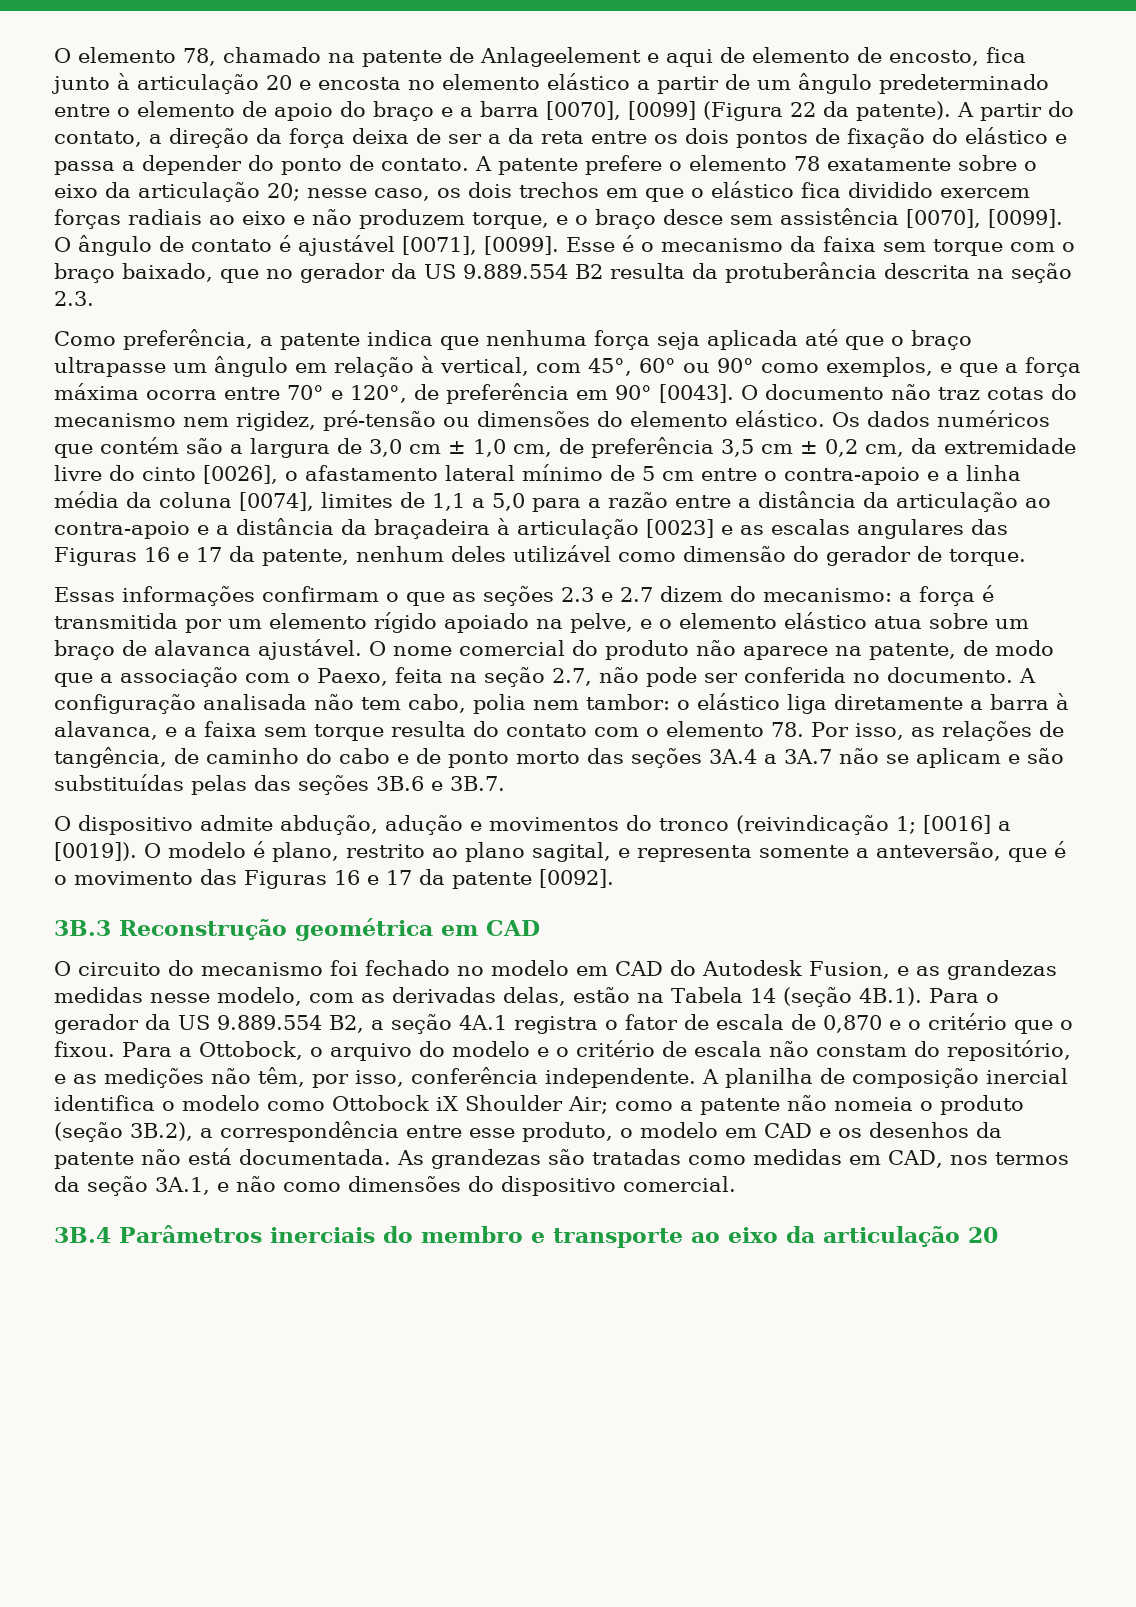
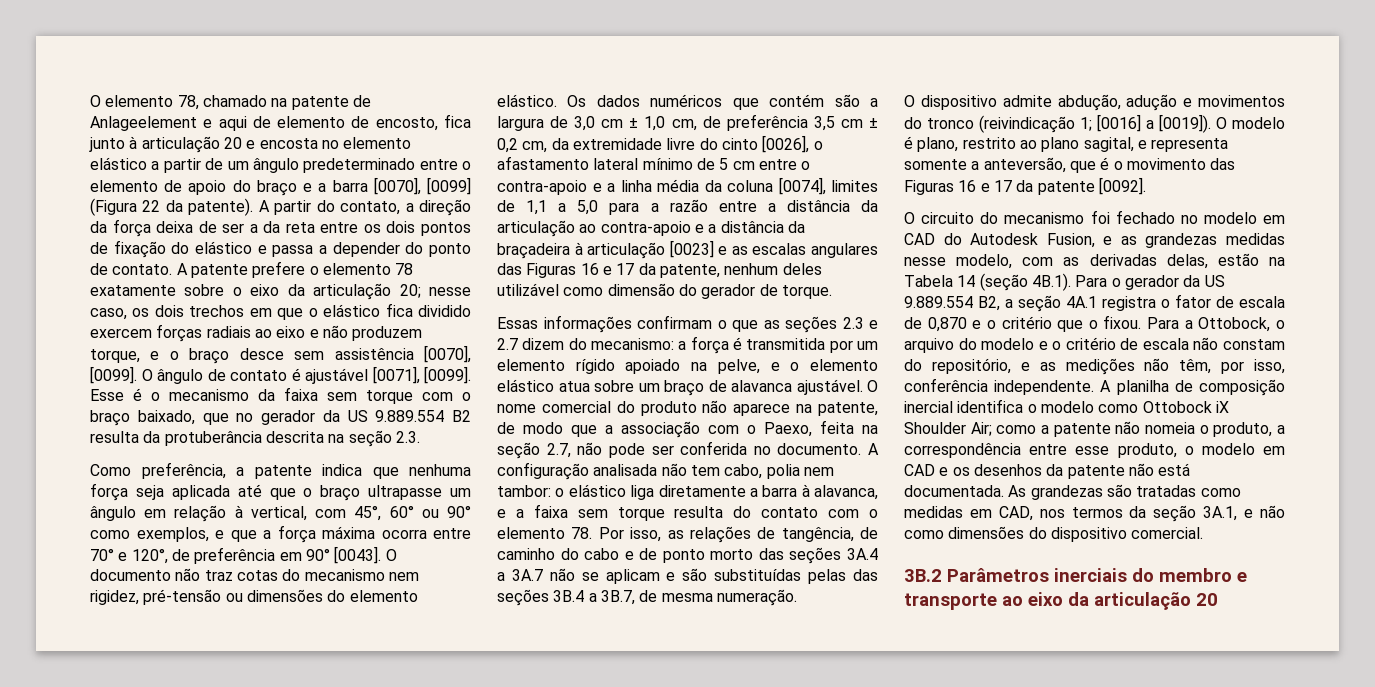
- A configuração analisada não tem cabo, polia nem tambor: o elástico liga diretamente a barra à alavanca, e a faixa sem torque resulta do contato com o elemento 78. Por isso, as relações de tangência, de caminho do cabo e de ponto morto das seções 3A.4 a 3A.7 não se aplicam e são substituídas pelas das seções 3B.6 e 3B.7.
+ A configuração analisada não tem cabo, polia nem tambor: o elástico liga diretamente a barra à alavanca, e a faixa sem torque resulta do contato com o elemento 78. Por isso, as relações de tangência, de caminho do cabo e de ponto morto das seções 3A.4 a 3A.7 não se aplicam e são substituídas pelas das seções 3B.4 a 3B.7, de mesma numeração.
- 3B.3 Reconstrução geométrica em CAD
- A planilha de composição inercial identifica o modelo como Ottobock iX Shoulder Air; como a patente não nomeia o produto (seção 3B.2), a correspondência entre esse produto, o modelo em CAD e os desenhos da patente não está documentada.
+ A planilha de composição inercial identifica o modelo como Ottobock iX Shoulder Air; como a patente não nomeia o produto, a correspondência entre esse produto, o modelo em CAD e os desenhos da patente não está documentada.
- 3B.4 Parâmetros inerciais do membro e transporte ao eixo da articulação 20
+ 3B.2 Parâmetros inerciais do membro e transporte ao eixo da articulação 20

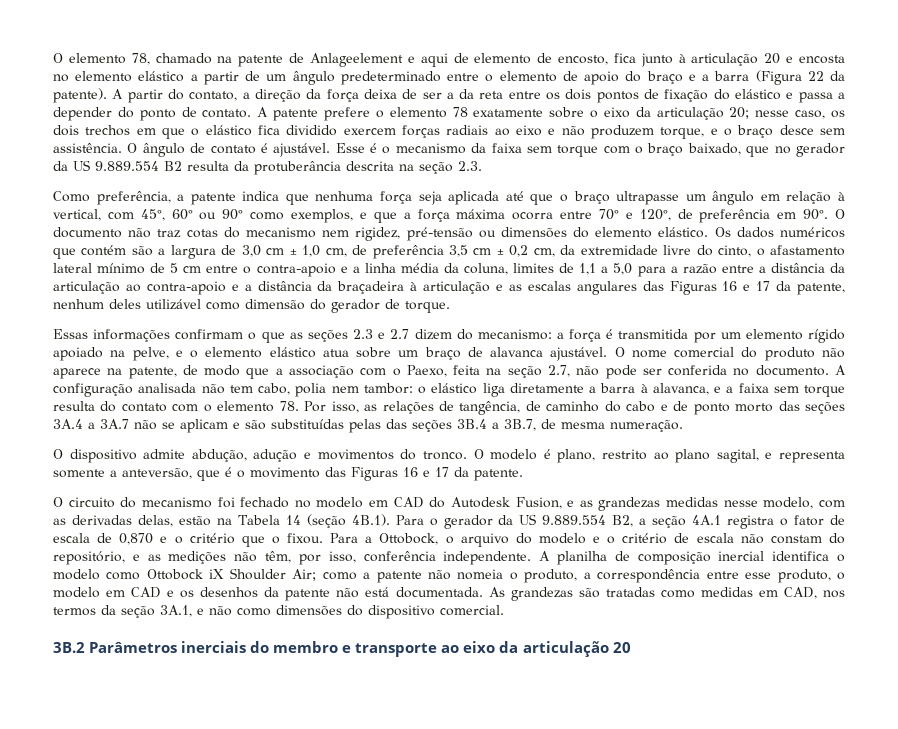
- O elemento 78, chamado na patente de Anlageelement e aqui de elemento de encosto, fica junto à articulação 20 e encosta no elemento elástico a partir de um ângulo predeterminado entre o elemento de apoio do braço e a barra [0070], [0099] (Figura 22 da patente).
+ O elemento 78, chamado na patente de Anlageelement e aqui de elemento de encosto, fica junto à articulação 20 e encosta no elemento elástico a partir de um ângulo predeterminado entre o elemento de apoio do braço e a barra (Figura 22 da patente).
- A patente prefere o elemento 78 exatamente sobre o eixo da articulação 20; nesse caso, os dois trechos em que o elástico fica dividido exercem forças radiais ao eixo e não produzem torque, e o braço desce sem assistência [0070], [0099].
+ A patente prefere o elemento 78 exatamente sobre o eixo da articulação 20; nesse caso, os dois trechos em que o elástico fica dividido exercem forças radiais ao eixo e não produzem torque, e o braço desce sem assistência.
- O ângulo de contato é ajustável [0071], [0099].
+ O ângulo de contato é ajustável.
- Como preferência, a patente indica que nenhuma força seja aplicada até que o braço ultrapasse um ângulo em relação à vertical, com 45°, 60° ou 90° como exemplos, e que a força máxima ocorra entre 70° e 120°, de preferência em 90° [0043].
+ Como preferência, a patente indica que nenhuma força seja aplicada até que o braço ultrapasse um ângulo em relação à vertical, com 45°, 60° ou 90° como exemplos, e que a força máxima ocorra entre 70° e 120°, de preferência em 90°.
- Os dados numéricos que contém são a largura de 3,0 cm ± 1,0 cm, de preferência 3,5 cm ± 0,2 cm, da extremidade livre do cinto [0026], o afastamento lateral mínimo de 5 cm entre o contra-apoio e a linha média da coluna [0074], limites de 1,1 a 5,0 para a razão entre a distância da articulação ao contra-apoio e a distância da braçadeira à articulação [0023] e as escalas angulares das Figuras 16 e 17 da patente, nenhum deles utilizável como dimensão do gerador de torque.
+ Os dados numéricos que contém são a largura de 3,0 cm ± 1,0 cm, de preferência 3,5 cm ± 0,2 cm, da extremidade livre do cinto, o afastamento lateral mínimo de 5 cm entre o contra-apoio e a linha média da coluna, limites de 1,1 a 5,0 para a razão entre a distância da articulação ao contra-apoio e a distância da braçadeira à articulação e as escalas angulares das Figuras 16 e 17 da patente, nenhum deles utilizável como dimensão do gerador de torque.
- O dispositivo admite abdução, adução e movimentos do tronco (reivindicação 1; [0016] a [0019]).
+ O dispositivo admite abdução, adução e movimentos do tronco.
- O modelo é plano, restrito ao plano sagital, e representa somente a anteversão, que é o movimento das Figuras 16 e 17 da patente [0092].
+ O modelo é plano, restrito ao plano sagital, e representa somente a anteversão, que é o movimento das Figuras 16 e 17 da patente.

